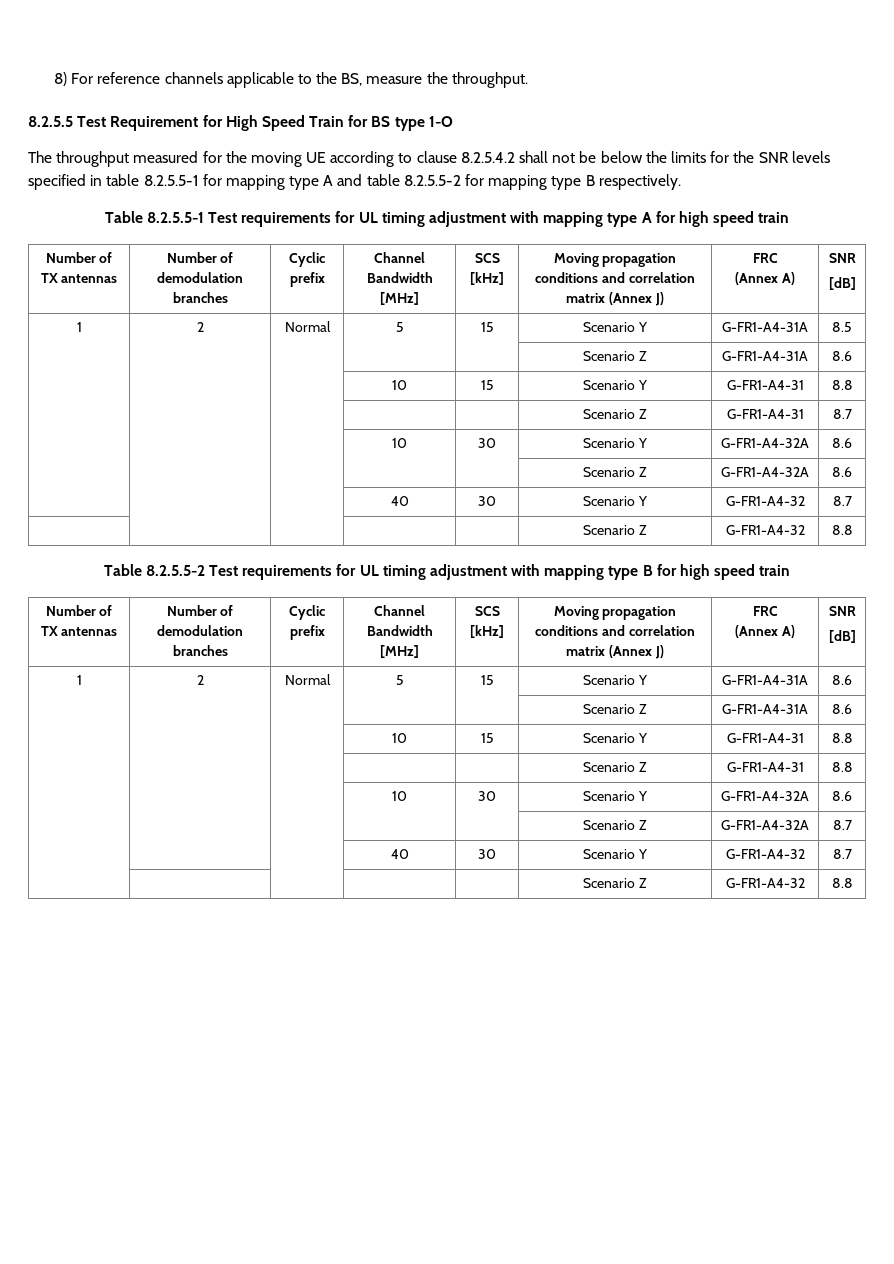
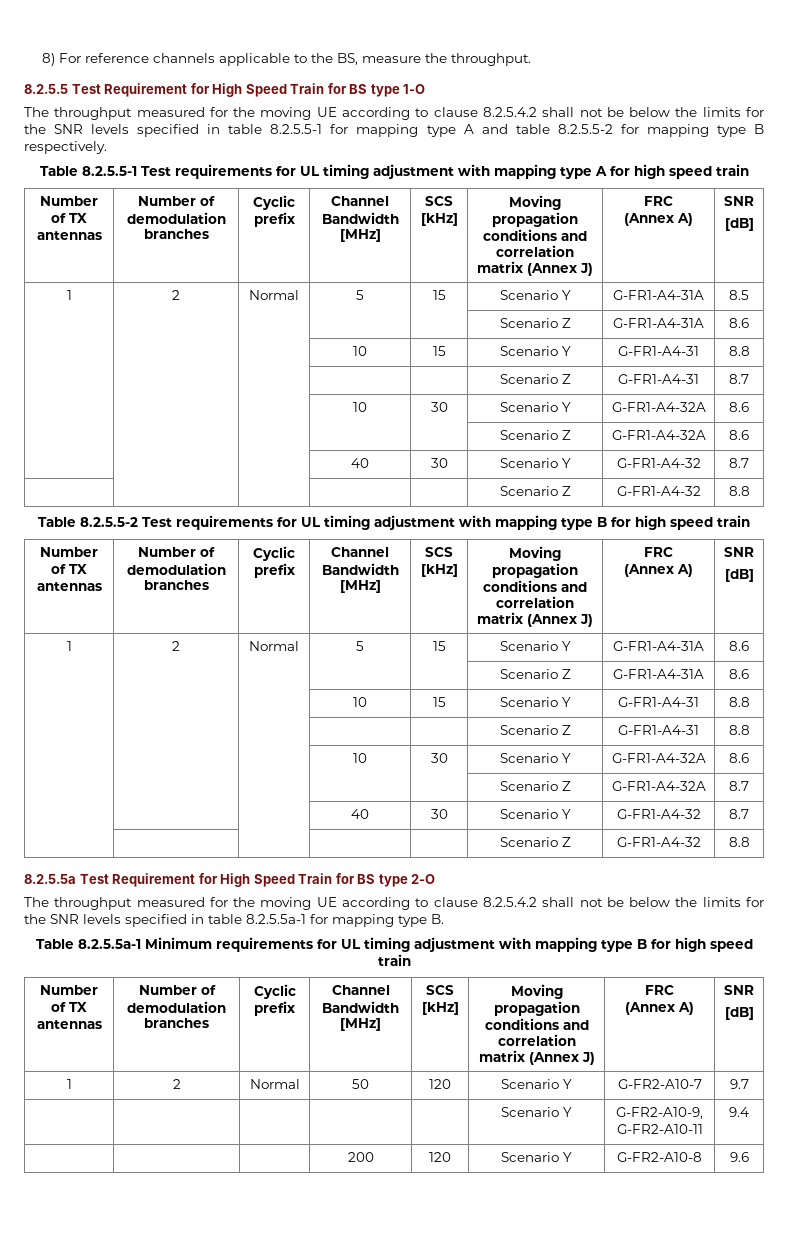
+ 8.2.5.5a Test Requirement for High Speed Train for BS type 2-O
+ The throughput measured for the moving UE according to clause 8.2.5.4.2 shall not be below the limits for the SNR levels specified in table 8.2.5.5a-1 for mapping type B.
+ Table 8.2.5.5a-1 Minimum requirements for UL timing adjustment with mapping type B for high speed train
+ Number of TX antennas | Number of demodulation branches | Cyclic prefix | Channel Bandwidth [MHz] | SCS [kHz] | Moving propagation conditions and correlation matrix (Annex J) | FRC
+ (Annex A) | SNR
+ [dB]
+ 1 | 2 | Normal | 50 | 120 | Scenario Y | G-FR2-A10-7 | 9.7
+ | | | | | Scenario Y | G-FR2-A10-9, G-FR2-A10-11 | 9.4
+ | | | 200 | 120 | Scenario Y | G-FR2-A10-8 | 9.6

